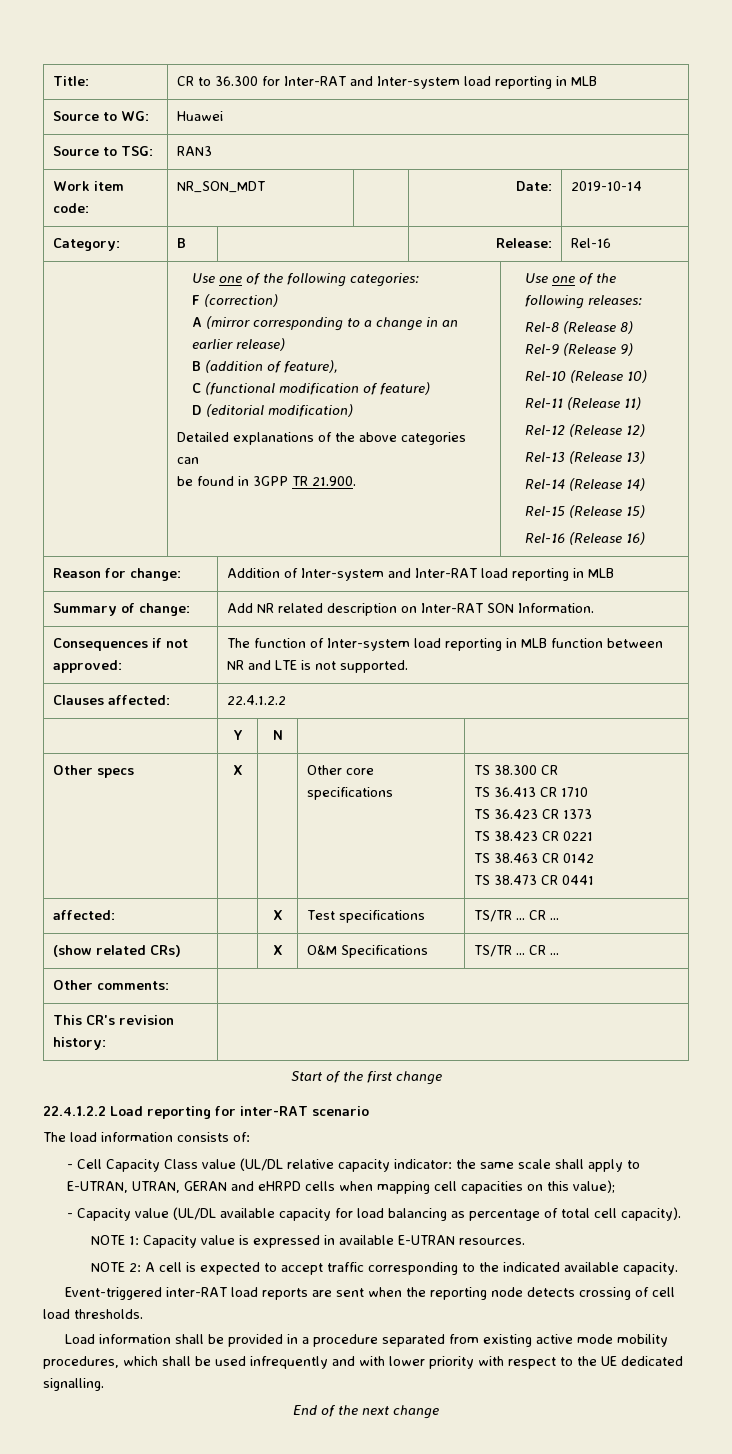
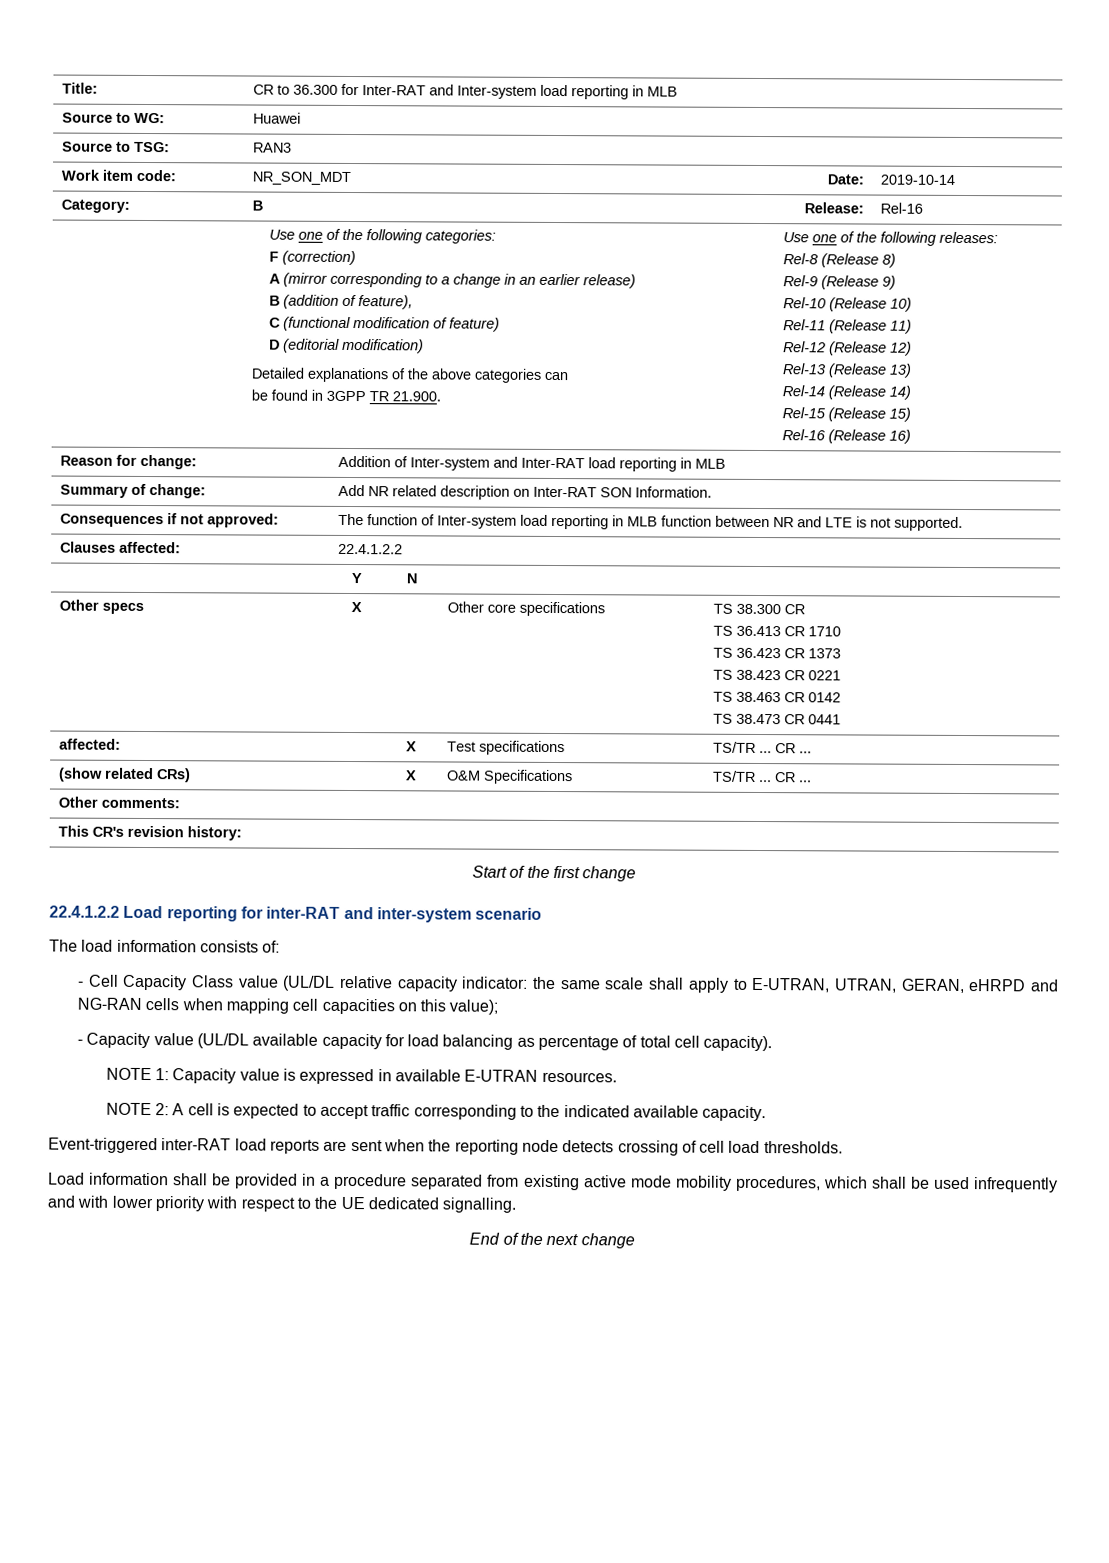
- 22.4.1.2.2 Load reporting for inter-RAT scenario
+ 22.4.1.2.2 Load reporting for inter-RAT and inter-system scenario
- - Cell Capacity Class value (UL/DL relative capacity indicator: the same scale shall apply to E-UTRAN, UTRAN, GERAN and eHRPD cells when mapping cell capacities on this value);
+ - Cell Capacity Class value (UL/DL relative capacity indicator: the same scale shall apply to E-UTRAN, UTRAN, GERAN, eHRPD and NG-RAN cells when mapping cell capacities on this value);

